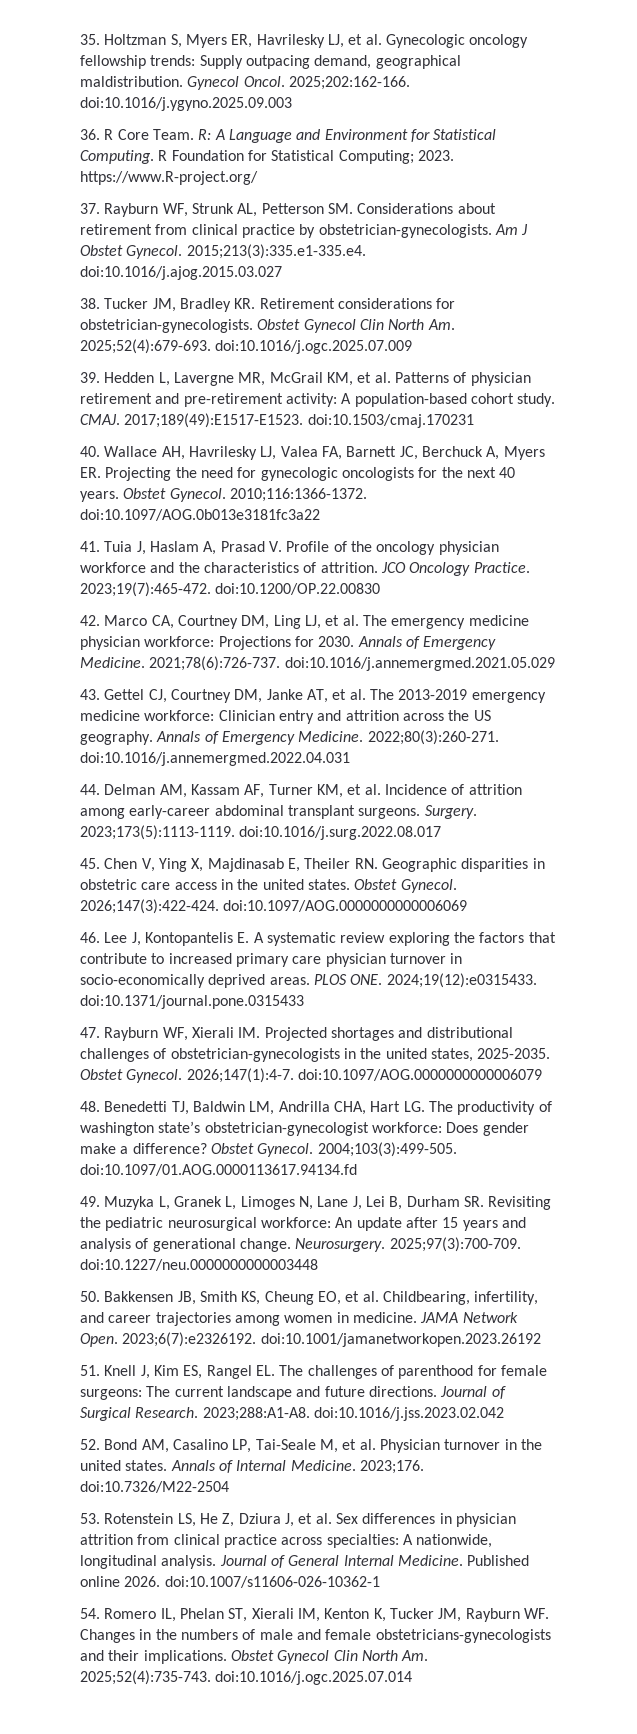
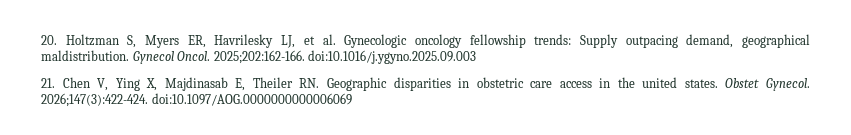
- 35. Holtzman S, Myers ER, Havrilesky LJ, et al. Gynecologic oncology fellowship trends: Supply outpacing demand, geographical maldistribution.
+ 20. Holtzman S, Myers ER, Havrilesky LJ, et al. Gynecologic oncology fellowship trends: Supply outpacing demand, geographical maldistribution.
- 36. R Core Team. R: A Language and Environment for Statistical Computing. R Foundation for Statistical Computing; 2023. https://www.R-project.org/
- 37. Rayburn WF, Strunk AL, Petterson SM. Considerations about retirement from clinical practice by obstetrician-gynecologists. Am J Obstet Gynecol. 2015;213(3):335.e1-335.e4. doi:10.1016/j.ajog.2015.03.027
- 38. Tucker JM, Bradley KR. Retirement considerations for obstetrician-gynecologists. Obstet Gynecol Clin North Am. 2025;52(4):679-693. doi:10.1016/j.ogc.2025.07.009
- 39. Hedden L, Lavergne MR, McGrail KM, et al. Patterns of physician retirement and pre-retirement activity: A population-based cohort study. CMAJ. 2017;189(49):E1517-E1523. doi:10.1503/cmaj.170231
- 40. Wallace AH, Havrilesky LJ, Valea FA, Barnett JC, Berchuck A, Myers ER. Projecting the need for gynecologic oncologists for the next 40 years. Obstet Gynecol. 2010;116:1366-1372. doi:10.1097/AOG.0b013e3181fc3a22
- 41. Tuia J, Haslam A, Prasad V. Profile of the oncology physician workforce and the characteristics of attrition. JCO Oncology Practice. 2023;19(7):465-472. doi:10.1200/OP.22.00830
- 42. Marco CA, Courtney DM, Ling LJ, et al. The emergency medicine physician workforce: Projections for 2030. Annals of Emergency Medicine. 2021;78(6):726-737. doi:10.1016/j.annemergmed.2021.05.029
- 43. Gettel CJ, Courtney DM, Janke AT, et al. The 2013-2019 emergency medicine workforce: Clinician entry and attrition across the US geography. Annals of Emergency Medicine. 2022;80(3):260-271. doi:10.1016/j.annemergmed.2022.04.031
- 44. Delman AM, Kassam AF, Turner KM, et al. Incidence of attrition among early-career abdominal transplant surgeons. Surgery. 2023;173(5):1113-1119. doi:10.1016/j.surg.2022.08.017
- 45. Chen V, Ying X, Majdinasab E, Theiler RN. Geographic disparities in obstetric care access in the united states.
+ 21. Chen V, Ying X, Majdinasab E, Theiler RN. Geographic disparities in obstetric care access in the united states.
- 46. Lee J, Kontopantelis E. A systematic review exploring the factors that contribute to increased primary care physician turnover in socio-economically deprived areas. PLOS ONE. 2024;19(12):e0315433. doi:10.1371/journal.pone.0315433
- 47. Rayburn WF, Xierali IM. Projected shortages and distributional challenges of obstetrician-gynecologists in the united states, 2025-2035. Obstet Gynecol. 2026;147(1):4-7. doi:10.1097/AOG.0000000000006079
- 48. Benedetti TJ, Baldwin LM, Andrilla CHA, Hart LG. The productivity of washington state’s obstetrician-gynecologist workforce: Does gender make a difference? Obstet Gynecol. 2004;103(3):499-505. doi:10.1097/01.AOG.0000113617.94134.fd
- 49. Muzyka L, Granek L, Limoges N, Lane J, Lei B, Durham SR. Revisiting the pediatric neurosurgical workforce: An update after 15 years and analysis of generational change. Neurosurgery. 2025;97(3):700-709. doi:10.1227/neu.0000000000003448
- 50. Bakkensen JB, Smith KS, Cheung EO, et al. Childbearing, infertility, and career trajectories among women in medicine. JAMA Network Open. 2023;6(7):e2326192. doi:10.1001/jamanetworkopen.2023.26192
- 51. Knell J, Kim ES, Rangel EL. The challenges of parenthood for female surgeons: The current landscape and future directions. Journal of Surgical Research. 2023;288:A1-A8. doi:10.1016/j.jss.2023.02.042
- 52. Bond AM, Casalino LP, Tai-Seale M, et al. Physician turnover in the united states. Annals of Internal Medicine. 2023;176. doi:10.7326/M22-2504
- 53. Rotenstein LS, He Z, Dziura J, et al. Sex differences in physician attrition from clinical practice across specialties: A nationwide, longitudinal analysis. Journal of General Internal Medicine. Published online 2026. doi:10.1007/s11606-026-10362-1
- 54. Romero IL, Phelan ST, Xierali IM, Kenton K, Tucker JM, Rayburn WF. Changes in the numbers of male and female obstetricians-gynecologists and their implications. Obstet Gynecol Clin North Am. 2025;52(4):735-743. doi:10.1016/j.ogc.2025.07.014

